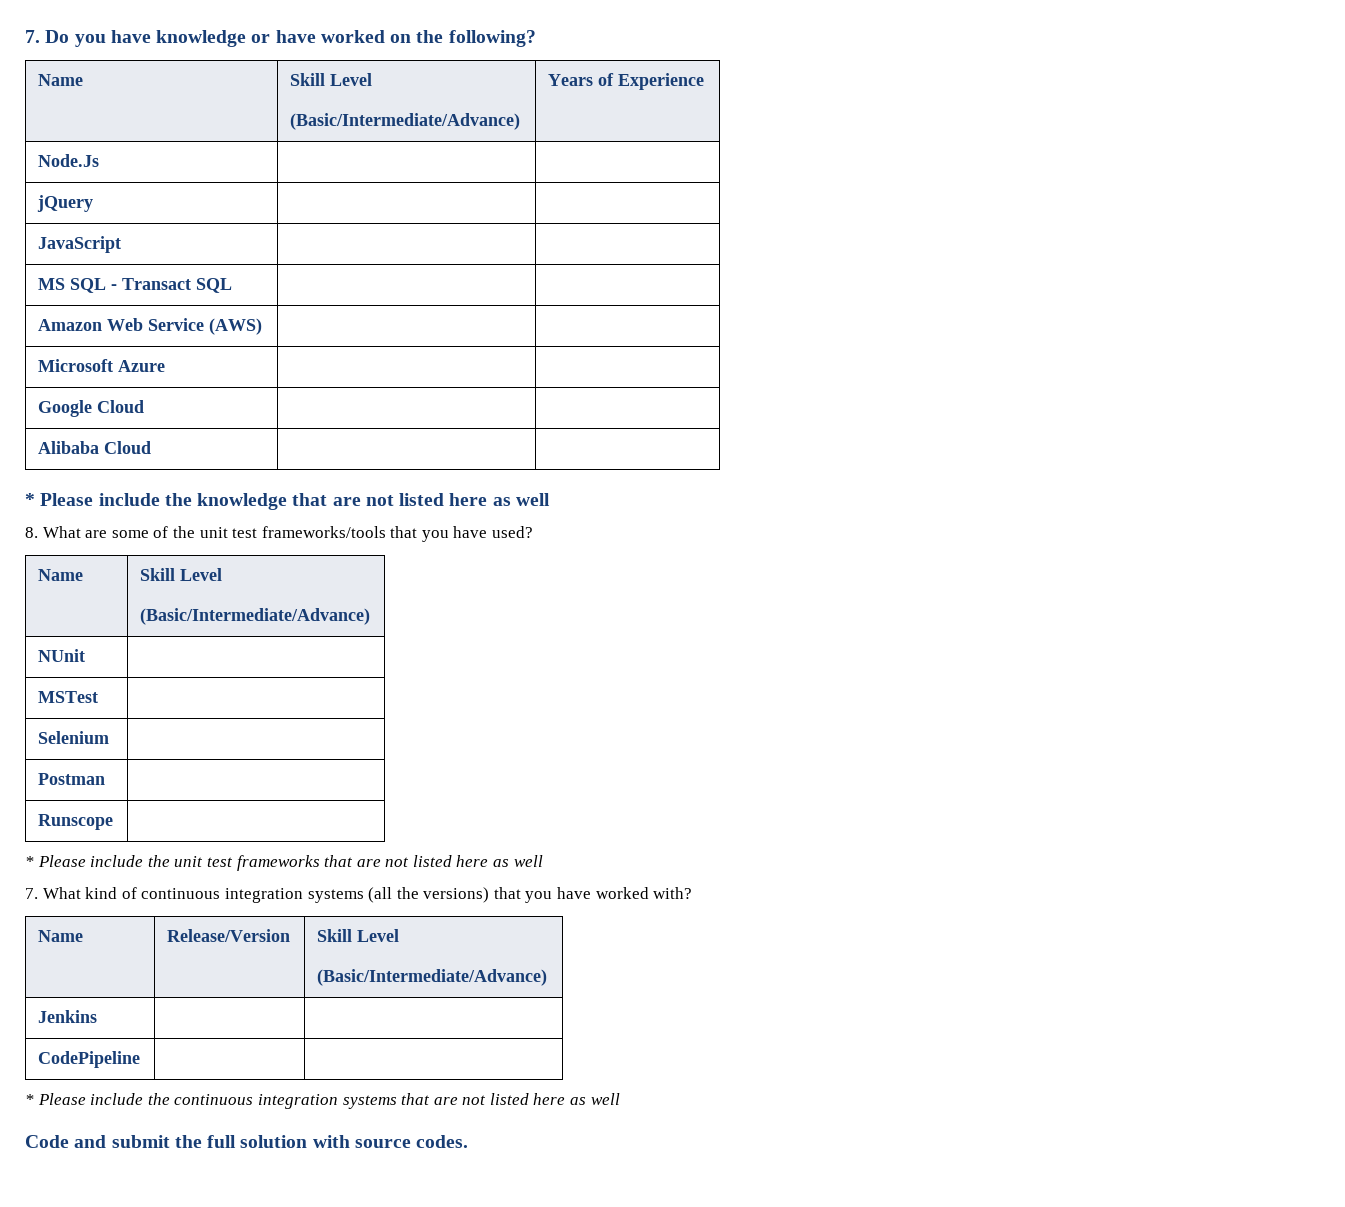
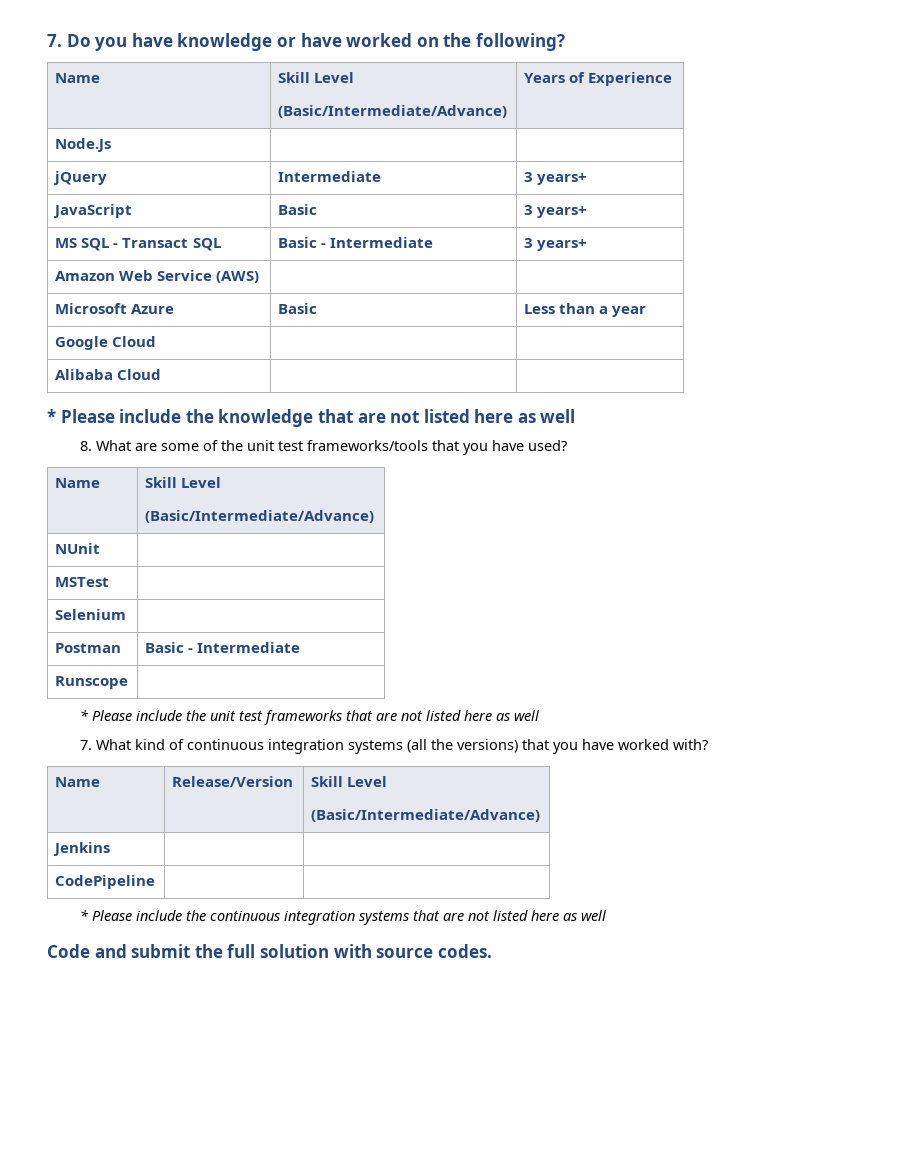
- jQuery | |
- JavaScript | |
+ jQuery | Intermediate | 3 years+
+ JavaScript | Basic | 3 years+
- MS SQL - Transact SQL | |
+ MS SQL - Transact SQL | Basic - Intermediate | 3 years+
- Microsoft Azure | |
+ Microsoft Azure | Basic | Less than a year
- Postman |
+ Postman | Basic - Intermediate

